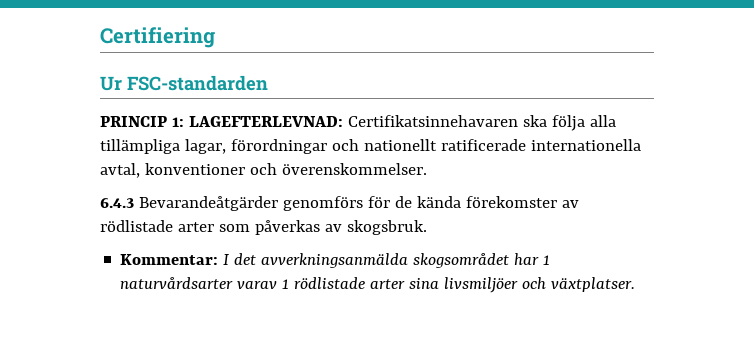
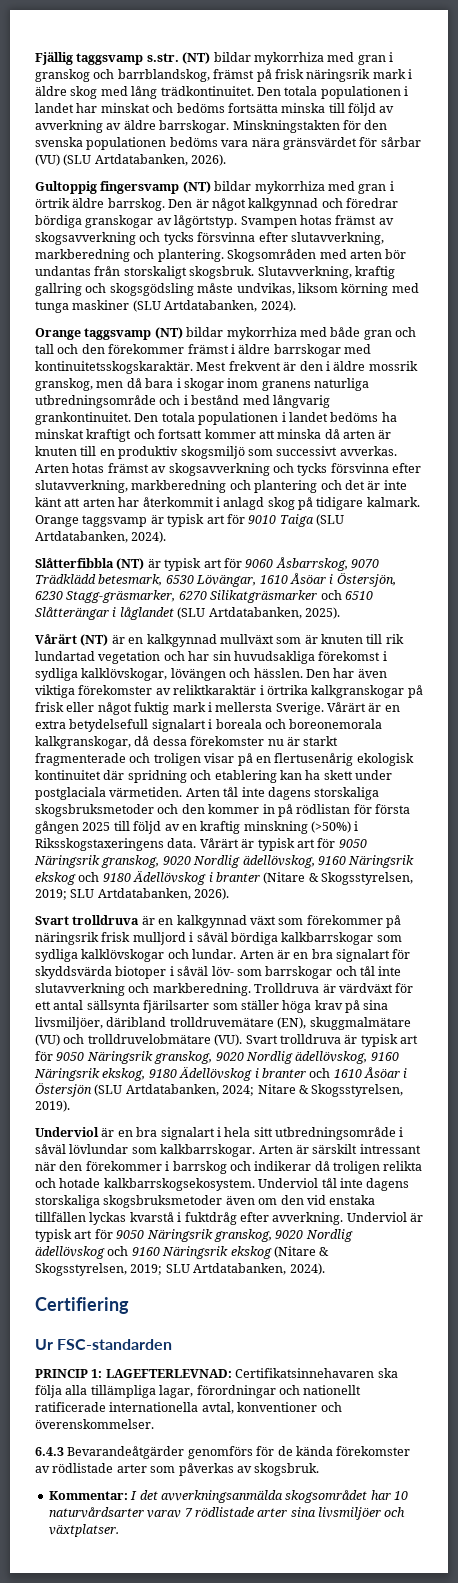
+ Fjällig taggsvamp s.str. (NT) bildar mykorrhiza med gran i granskog och barrblandskog, främst på frisk näringsrik mark i äldre skog med lång trädkontinuitet. Den totala populationen i landet har minskat och bedöms fortsätta minska till följd av avverkning av äldre barrskogar. Minskningstakten för den svenska populationen bedöms vara nära gränsvärdet för sårbar (VU) (SLU Artdatabanken, 2026).
+ Gultoppig fingersvamp (NT) bildar mykorrhiza med gran i örtrik äldre barrskog. Den är något kalkgynnad och föredrar bördiga granskogar av lågörtstyp. Svampen hotas främst av skogsavverkning och tycks försvinna efter slutavverkning, markberedning och plantering. Skogsområden med arten bör undantas från storskaligt skogsbruk. Slutavverkning, kraftig gallring och skogsgödsling måste undvikas, liksom körning med tunga maskiner (SLU Artdatabanken, 2024).
+ Orange taggsvamp (NT) bildar mykorrhiza med både gran och tall och den förekommer främst i äldre barrskogar med kontinuitetsskogskaraktär. Mest frekvent är den i äldre mossrik granskog, men då bara i skogar inom granens naturliga utbredningsområde och i bestånd med långvarig grankontinuitet. Den totala populationen i landet bedöms ha minskat kraftigt och fortsatt kommer att minska då arten är knuten till en produktiv skogsmiljö som successivt avverkas. Arten hotas främst av skogsavverkning och tycks försvinna efter slutavverkning, markberedning och plantering och det är inte känt att arten har återkommit i anlagd skog på tidigare kalmark. Orange taggsvamp är typisk art för 9010 Taiga (SLU Artdatabanken, 2024).
+ Slåtterfibbla (NT) är typisk art för 9060 Åsbarrskog, 9070 Trädklädd betesmark, 6530 Lövängar, 1610 Åsöar i Östersjön, 6230 Stagg-gräsmarker, 6270 Silikatgräsmarker och 6510 Slåtterängar i låglandet (SLU Artdatabanken, 2025).
+ Vårärt (NT) är en kalkgynnad mullväxt som är knuten till rik lundartad vegetation och har sin huvudsakliga förekomst i sydliga kalklövskogar, lövängen och hässlen. Den har även viktiga förekomster av reliktkaraktär i örtrika kalkgranskogar på frisk eller något fuktig mark i mellersta Sverige. Vårärt är en extra betydelsefull signalart i boreala och boreonemorala kalkgranskogar, då dessa förekomster nu är starkt fragmenterade och troligen visar på en flertusenårig ekologisk kontinuitet där spridning och etablering kan ha skett under postglaciala värmetiden. Arten tål inte dagens storskaliga skogsbruksmetoder och den kommer in på rödlistan för första gången 2025 till följd av en kraftig minskning (>50%) i Riksskogstaxeringens data. Vårärt är typisk art för 9050 Näringsrik granskog, 9020 Nordlig ädellövskog, 9160 Näringsrik ekskog och 9180 Ädellövskog i branter (Nitare & Skogsstyrelsen, 2019; SLU Artdatabanken, 2026).
+ Svart trolldruva är en kalkgynnad växt som förekommer på näringsrik frisk mulljord i såväl bördiga kalkbarrskogar som sydliga kalklövskogar och lundar. Arten är en bra signalart för skyddsvärda biotoper i såväl löv- som barrskogar och tål inte slutavverkning och markberedning. Trolldruva är värdväxt för ett antal sällsynta fjärilsarter som ställer höga krav på sina livsmiljöer, däribland trolldruvemätare (EN), skuggmalmätare (VU) och trolldruvelobmätare (VU). Svart trolldruva är typisk art för 9050 Näringsrik granskog, 9020 Nordlig ädellövskog, 9160 Näringsrik ekskog, 9180 Ädellövskog i branter och 1610 Åsöar i Östersjön (SLU Artdatabanken, 2024; Nitare & Skogsstyrelsen, 2019).
+ Underviol är en bra signalart i hela sitt utbredningsområde i såväl lövlundar som kalkbarrskogar. Arten är särskilt intressant när den förekommer i barrskog och indikerar då troligen relikta och hotade kalkbarrskogsekosystem. Underviol tål inte dagens storskaliga skogsbruksmetoder även om den vid enstaka tillfällen lyckas kvarstå i fuktdråg efter avverkning. Underviol är typisk art för 9050 Näringsrik granskog, 9020 Nordlig ädellövskog och 9160 Näringsrik ekskog (Nitare & Skogsstyrelsen, 2019; SLU Artdatabanken, 2024).
- Kommentar: I det avverkningsanmälda skogsområdet har 1 naturvårdsarter varav 1 rödlistade arter sina livsmiljöer och växtplatser.
+ Kommentar: I det avverkningsanmälda skogsområdet har 10 naturvårdsarter varav 7 rödlistade arter sina livsmiljöer och växtplatser.

